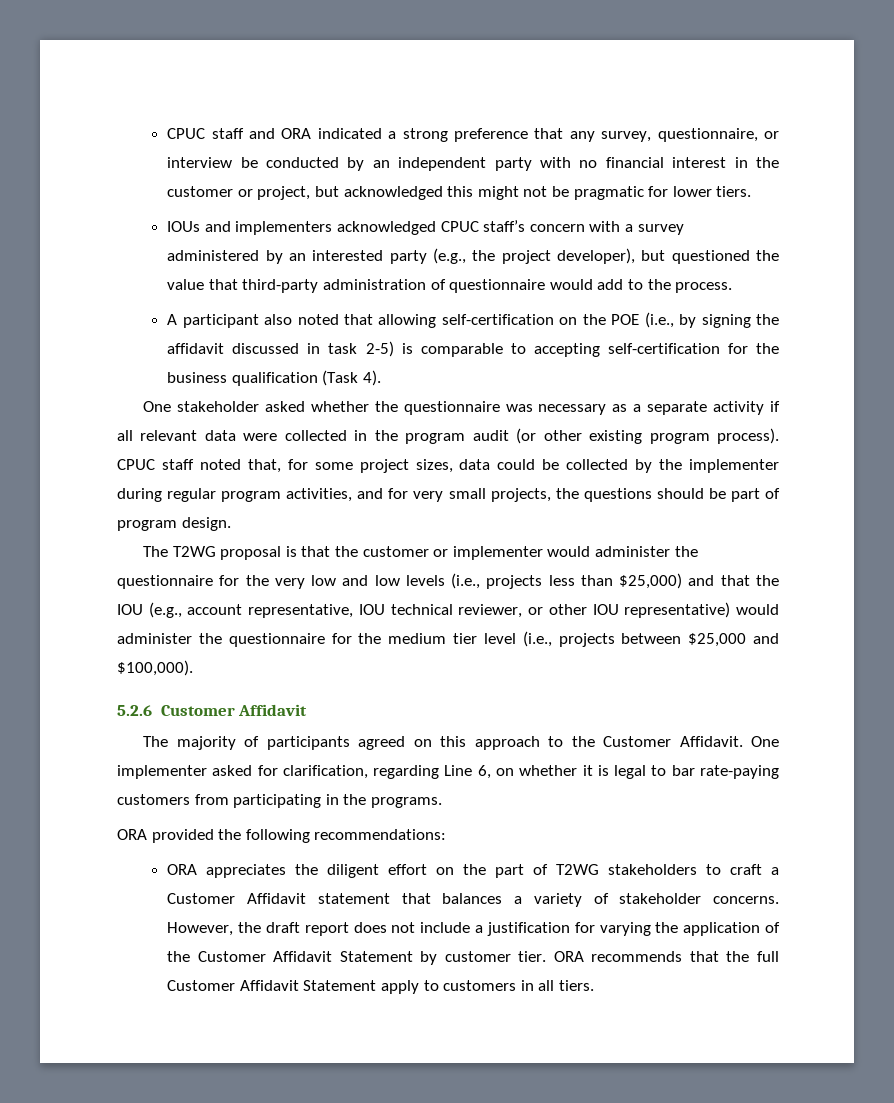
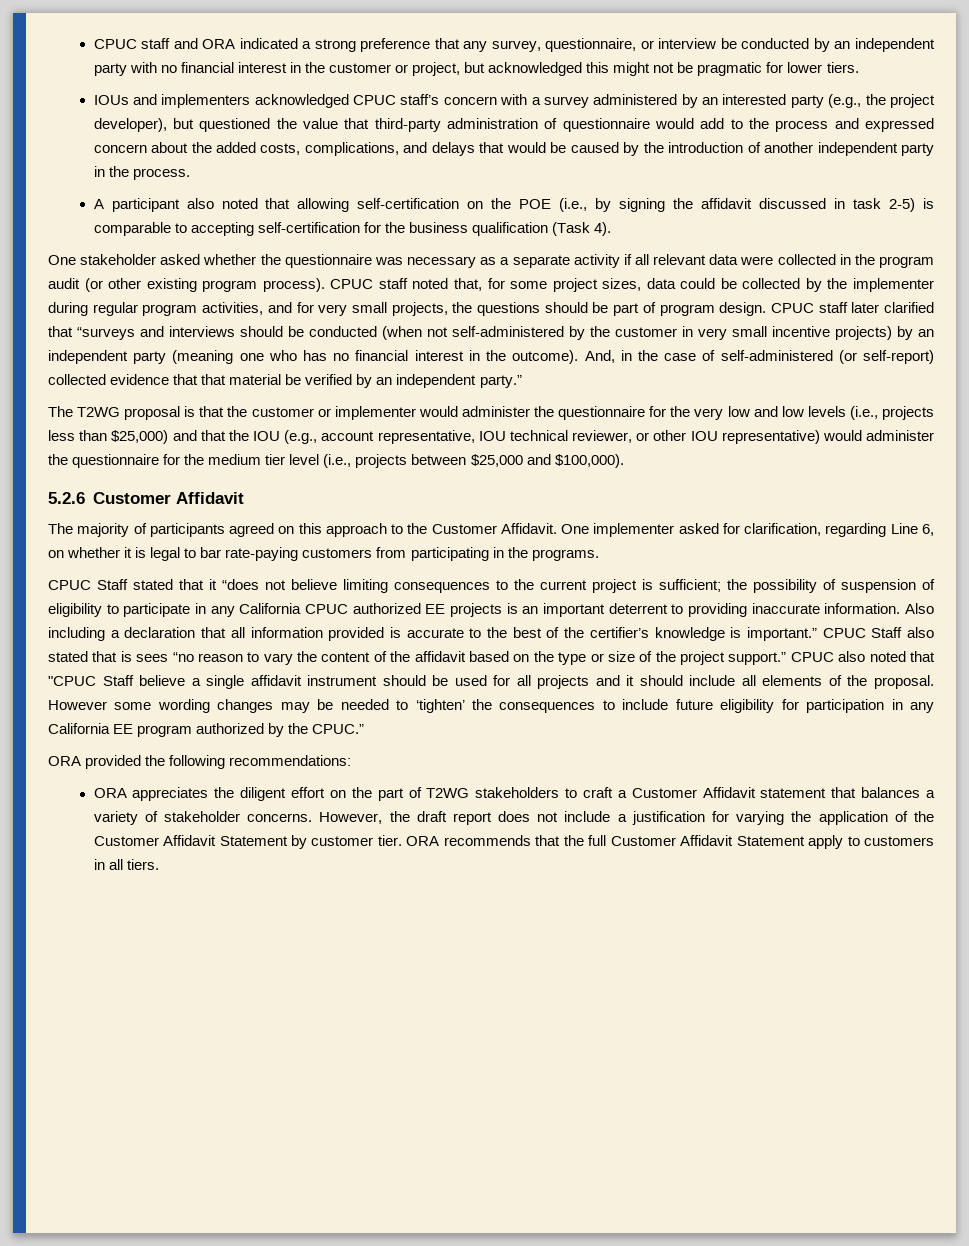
- IOUs and implementers acknowledged CPUC staff’s concern with a survey administered by an interested party (e.g., the project developer), but questioned the value that third-party administration of questionnaire would add to the process.
+ IOUs and implementers acknowledged CPUC staff’s concern with a survey administered by an interested party (e.g., the project developer), but questioned the value that third-party administration of questionnaire would add to the process and expressed concern about the added costs, complications, and delays that would be caused by the introduction of another independent party in the process.
+ CPUC staff later clarified that “surveys and interviews should be conducted (when not self-administered by the customer in very small incentive projects) by an independent party (meaning one who has no financial interest in the outcome). And, in the case of self-administered (or self-report) collected evidence that that material be verified by an independent party.”
+ CPUC Staff stated that it “does not believe limiting consequences to the current project is sufficient; the possibility of suspension of eligibility to participate in any California CPUC authorized EE projects is an important deterrent to providing inaccurate information. Also including a declaration that all information provided is accurate to the best of the certifier’s knowledge is important.” CPUC Staff also stated that is sees “no reason to vary the content of the affidavit based on the type or size of the project support.” CPUC also noted that "CPUC Staff believe a single affidavit instrument should be used for all projects and it should include all elements of the proposal. However some wording changes may be needed to ‘tighten’ the consequences to include future eligibility for participation in any California EE program authorized by the CPUC.”

